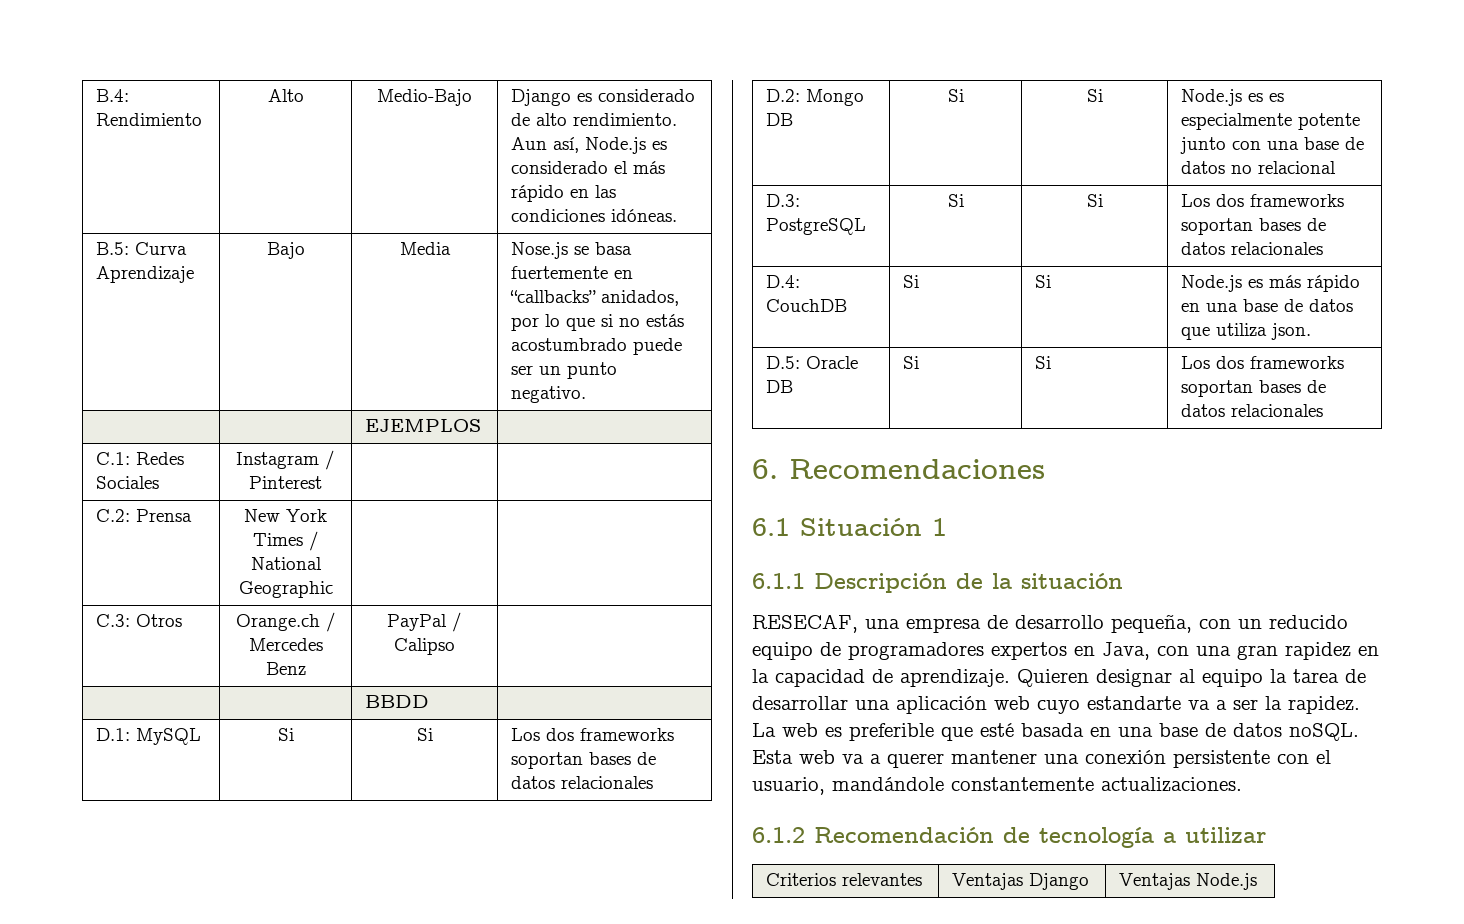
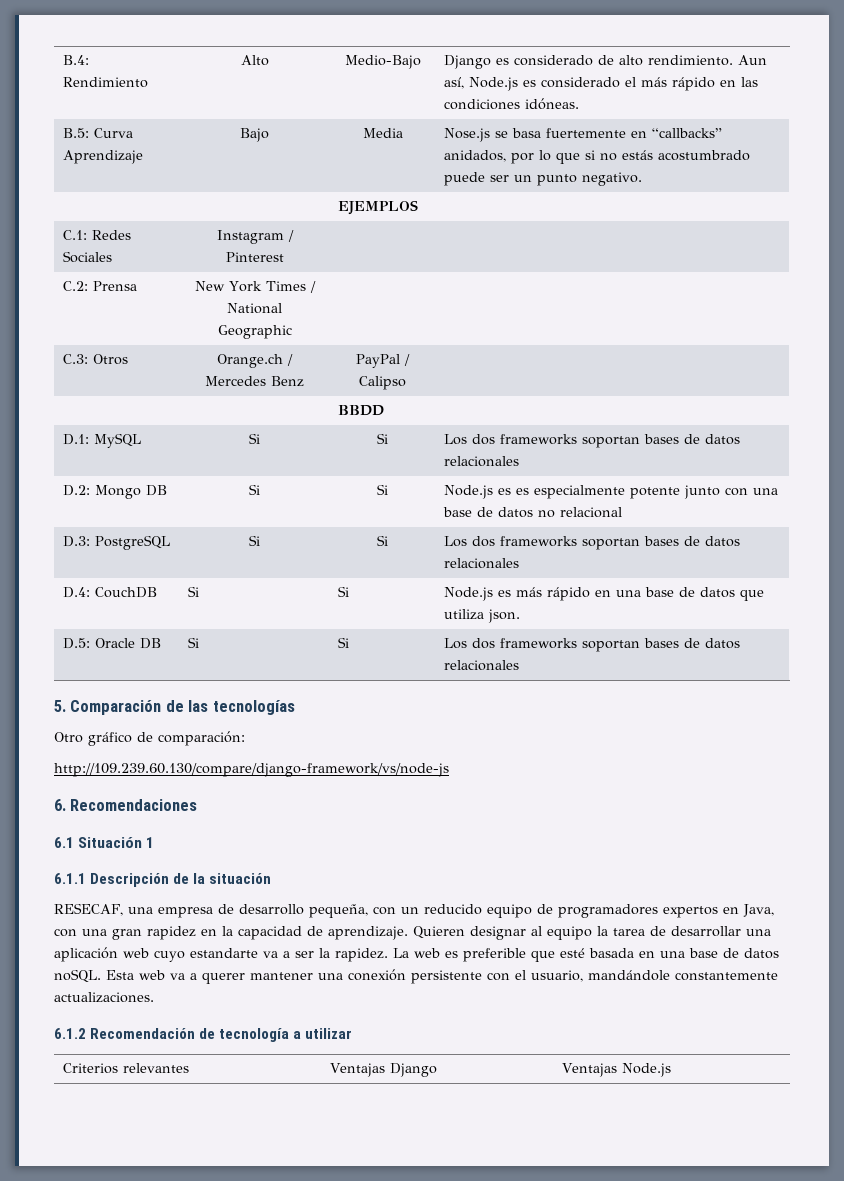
+ 5. Comparación de las tecnologías
+ Otro gráfico de comparación:
+ http://109.239.60.130/compare/django-framework/vs/node-js

